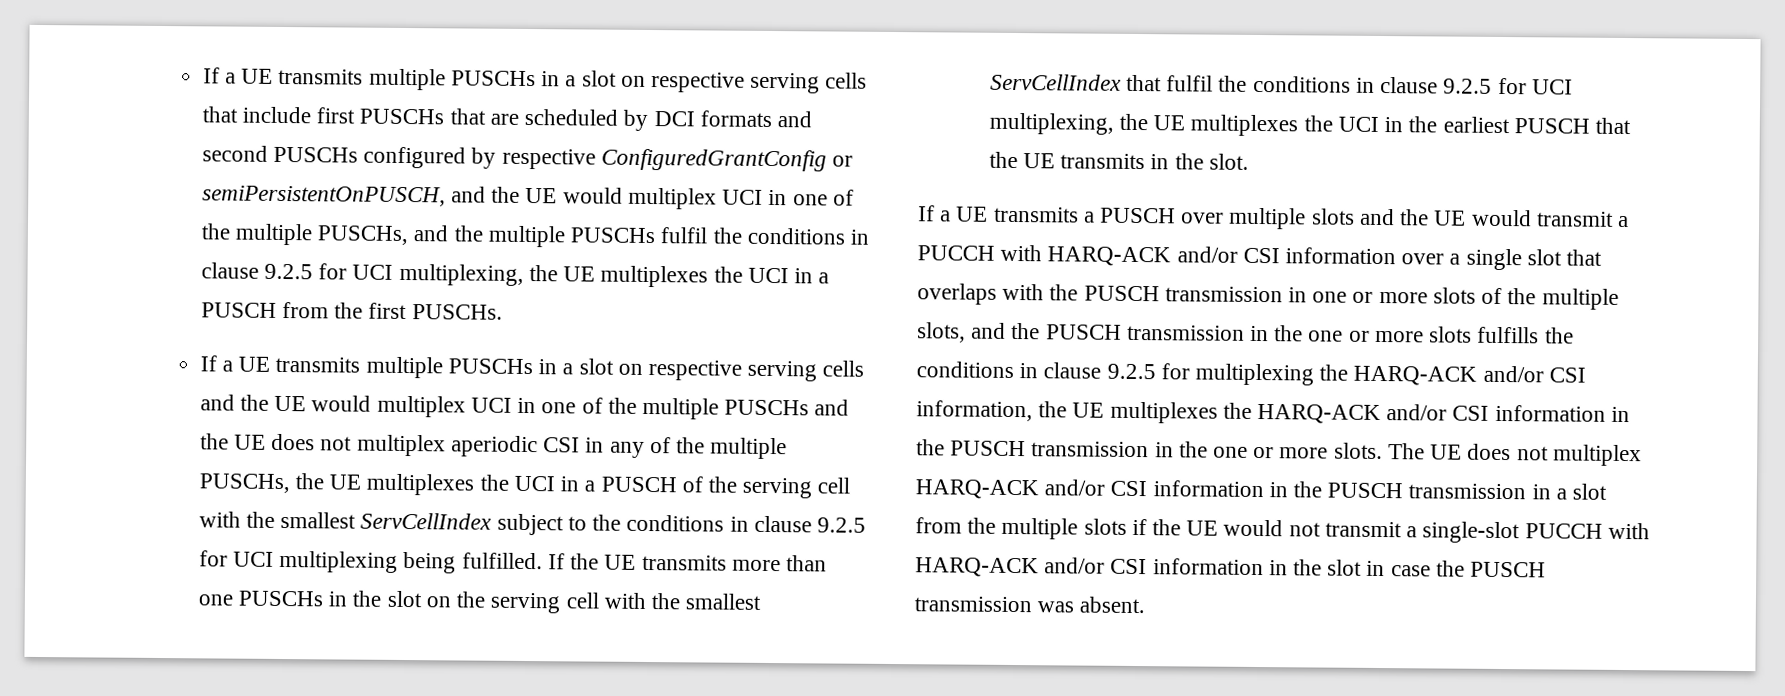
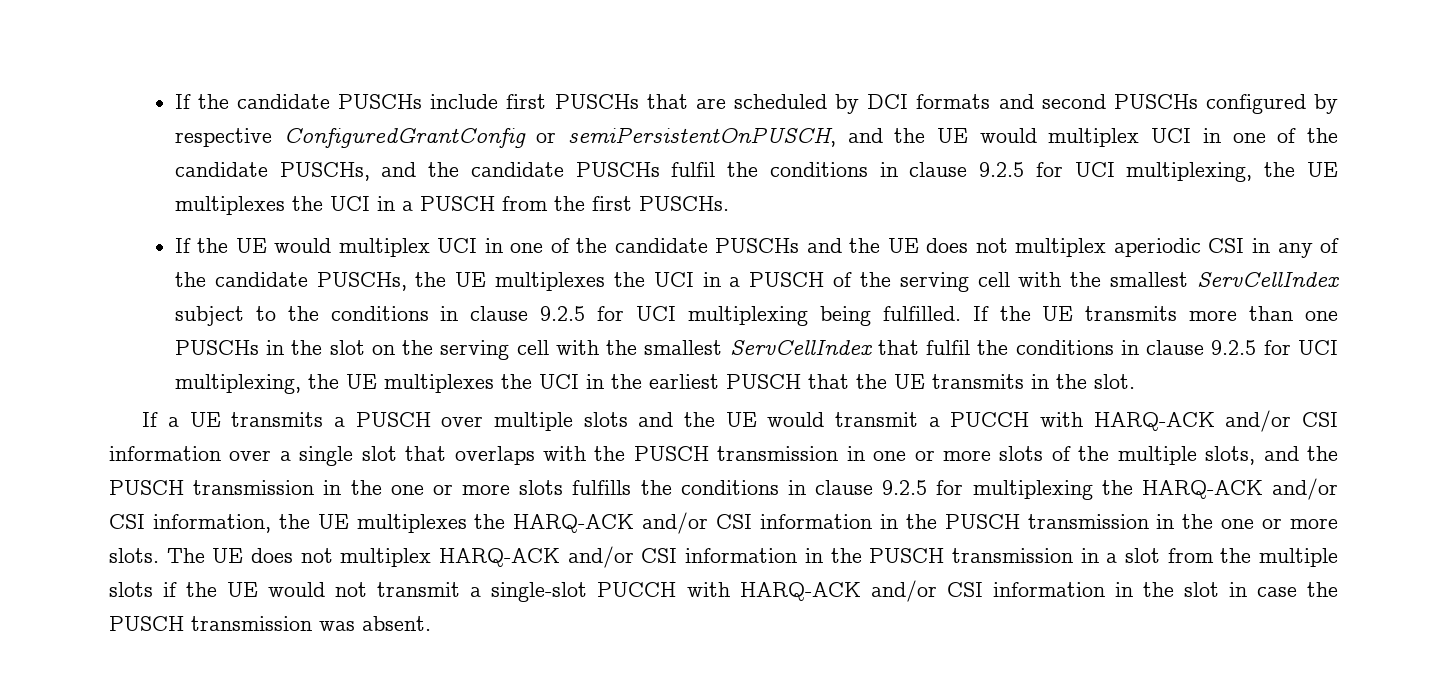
- If a UE transmits multiple PUSCHs in a slot on respective serving cells that include first PUSCHs that are scheduled by DCI formats and second PUSCHs configured by respective ConfiguredGrantConfig or semiPersistentOnPUSCH, and the UE would multiplex UCI in one of the multiple PUSCHs, and the multiple PUSCHs fulfil the conditions in clause 9.2.5 for UCI multiplexing, the UE multiplexes the UCI in a PUSCH from the first PUSCHs.
+ If the candidate PUSCHs include first PUSCHs that are scheduled by DCI formats and second PUSCHs configured by respective ConfiguredGrantConfig or semiPersistentOnPUSCH, and the UE would multiplex UCI in one of the candidate PUSCHs, and the candidate PUSCHs fulfil the conditions in clause 9.2.5 for UCI multiplexing, the UE multiplexes the UCI in a PUSCH from the first PUSCHs.
- If a UE transmits multiple PUSCHs in a slot on respective serving cells and the UE would multiplex UCI in one of the multiple PUSCHs and the UE does not multiplex aperiodic CSI in any of the multiple PUSCHs, the UE multiplexes the UCI in a PUSCH of the serving cell with the smallest ServCellIndex subject to the conditions in clause 9.2.5 for UCI multiplexing being fulfilled.
+ If the UE would multiplex UCI in one of the candidate PUSCHs and the UE does not multiplex aperiodic CSI in any of the candidate PUSCHs, the UE multiplexes the UCI in a PUSCH of the serving cell with the smallest ServCellIndex subject to the conditions in clause 9.2.5 for UCI multiplexing being fulfilled.

